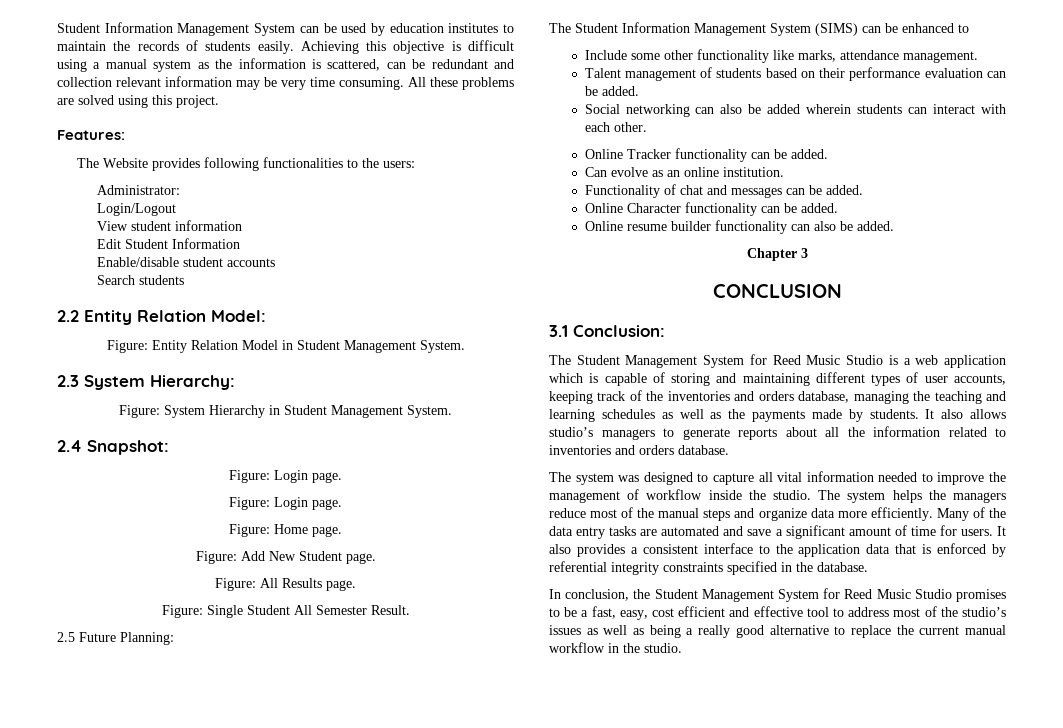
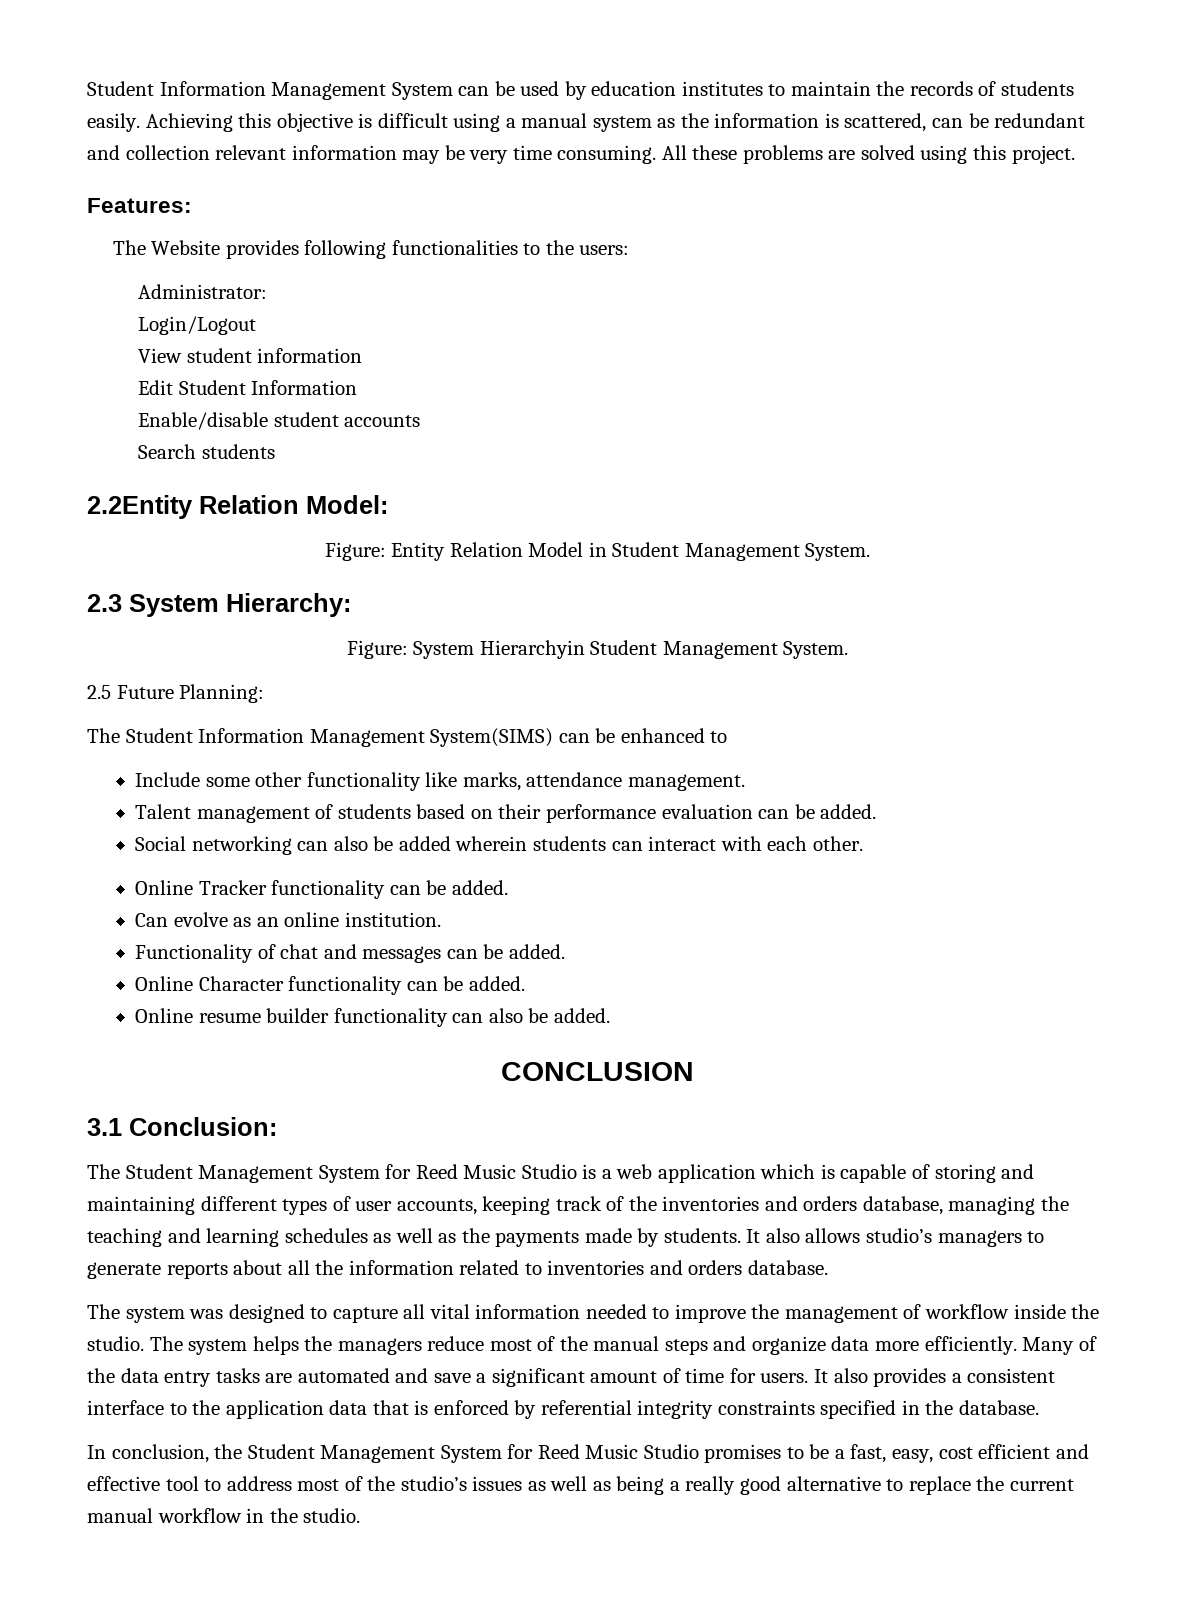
- 2.2 Entity Relation Model:
+ 2.2Entity Relation Model:
- Figure: System Hierarchy in Student Management System.
- 2.4 Snapshot:
- Figure: Login page.
- Figure: Login page.
- Figure: Home page.
- Figure: Add New Student page.
- Figure: All Results page.
- Figure: Single Student All Semester Result.
+ Figure: System Hierarchyin Student Management System.
- The Student Information Management System (SIMS) can be enhanced to
+ The Student Information Management System(SIMS) can be enhanced to
- Chapter 3

